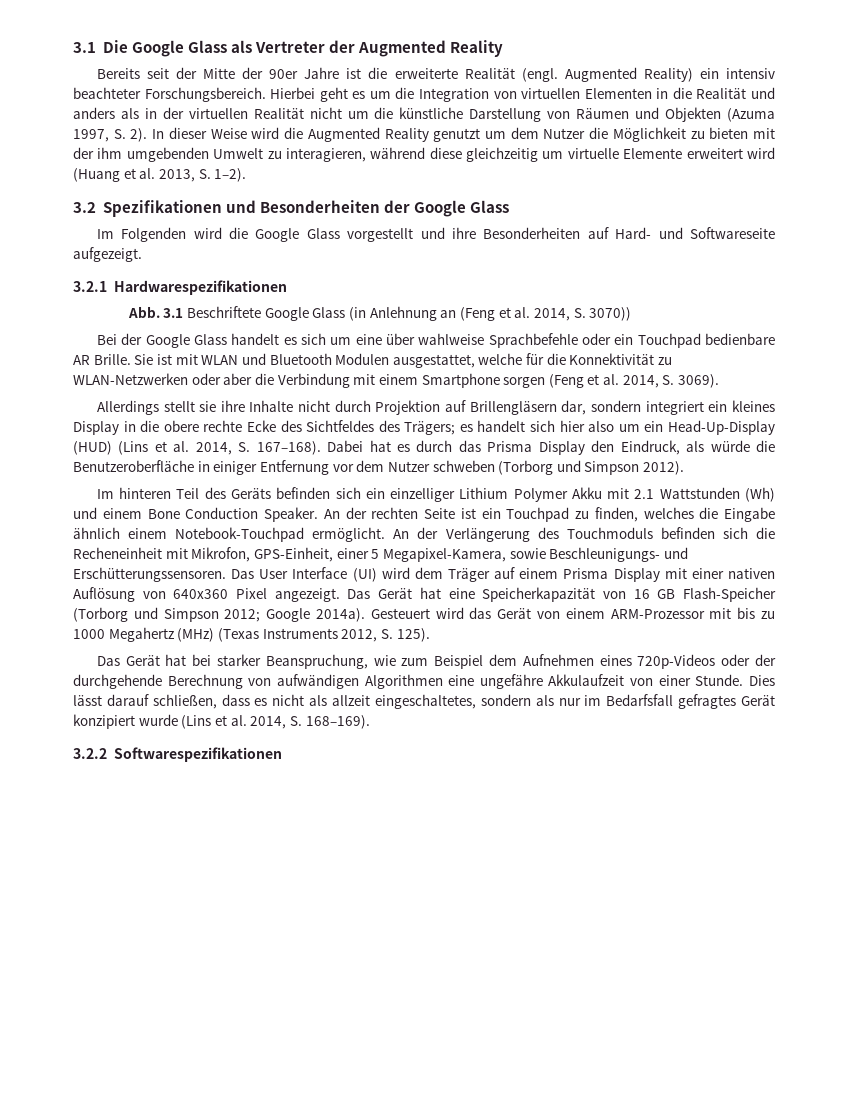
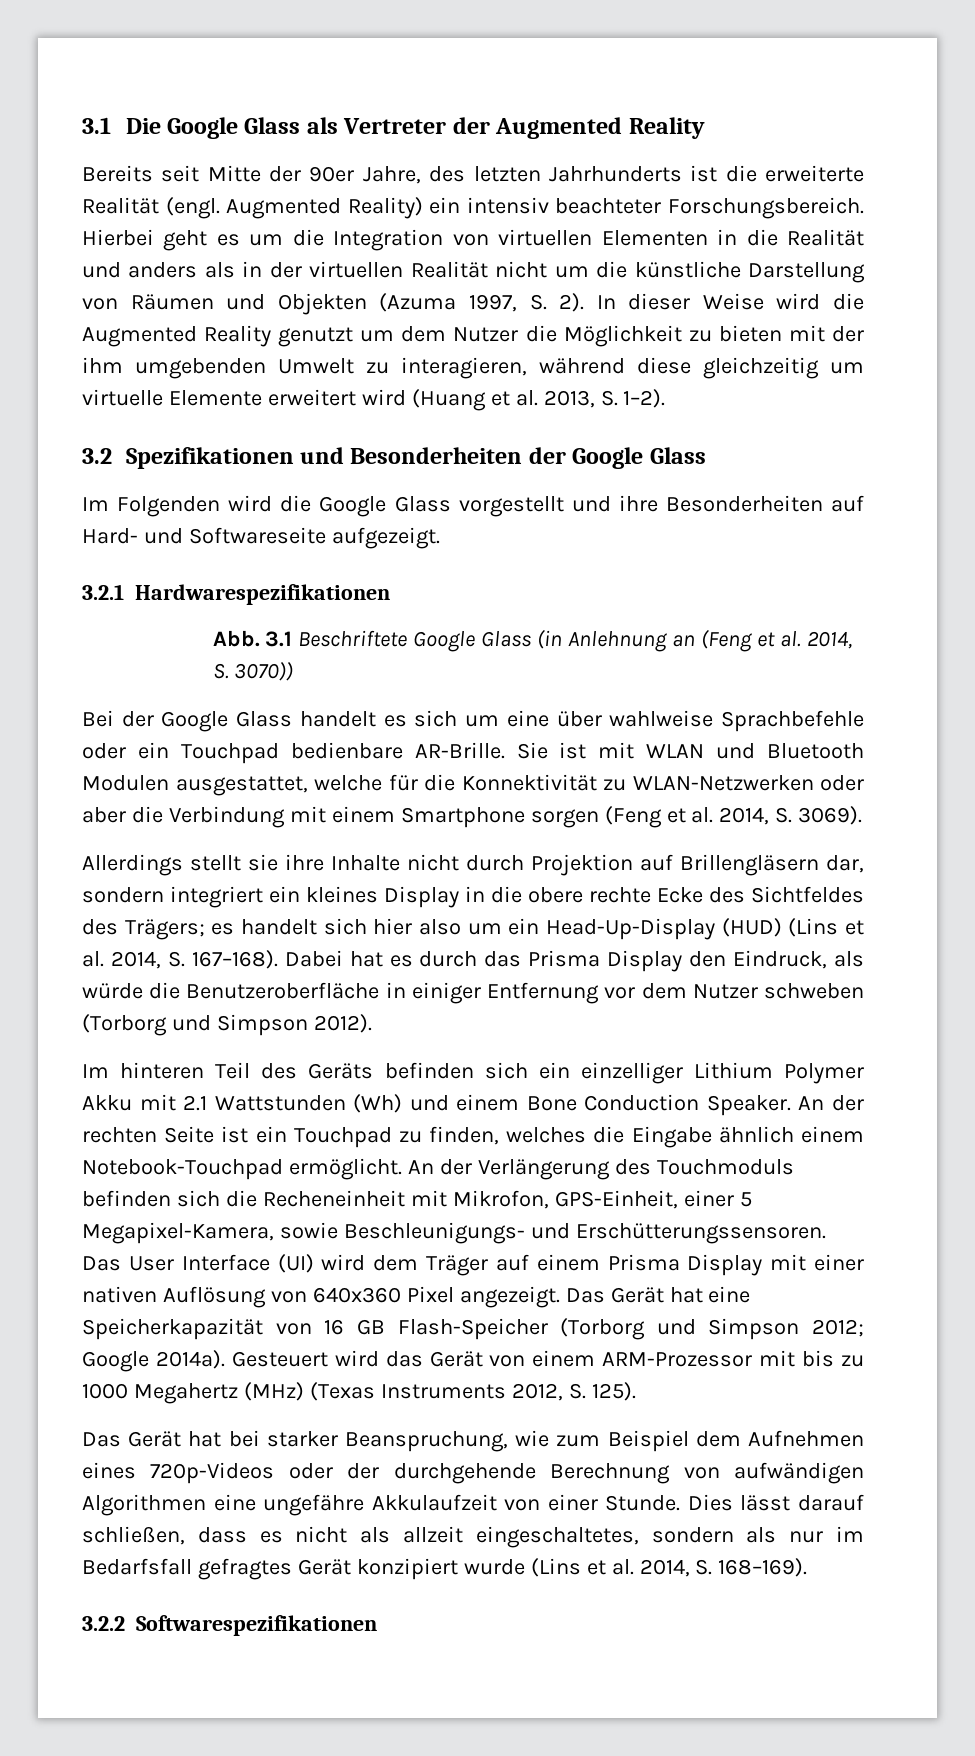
- Bereits seit der Mitte der 90er Jahre ist die erweiterte Realität (engl.
+ Bereits seit Mitte der 90er Jahre, des letzten Jahrhunderts ist die erweiterte Realität (engl.
- Bei der Google Glass handelt es sich um eine über wahlweise Sprachbefehle oder ein Touchpad bedienbare AR Brille.
+ Bei der Google Glass handelt es sich um eine über wahlweise Sprachbefehle oder ein Touchpad bedienbare AR-Brille.

